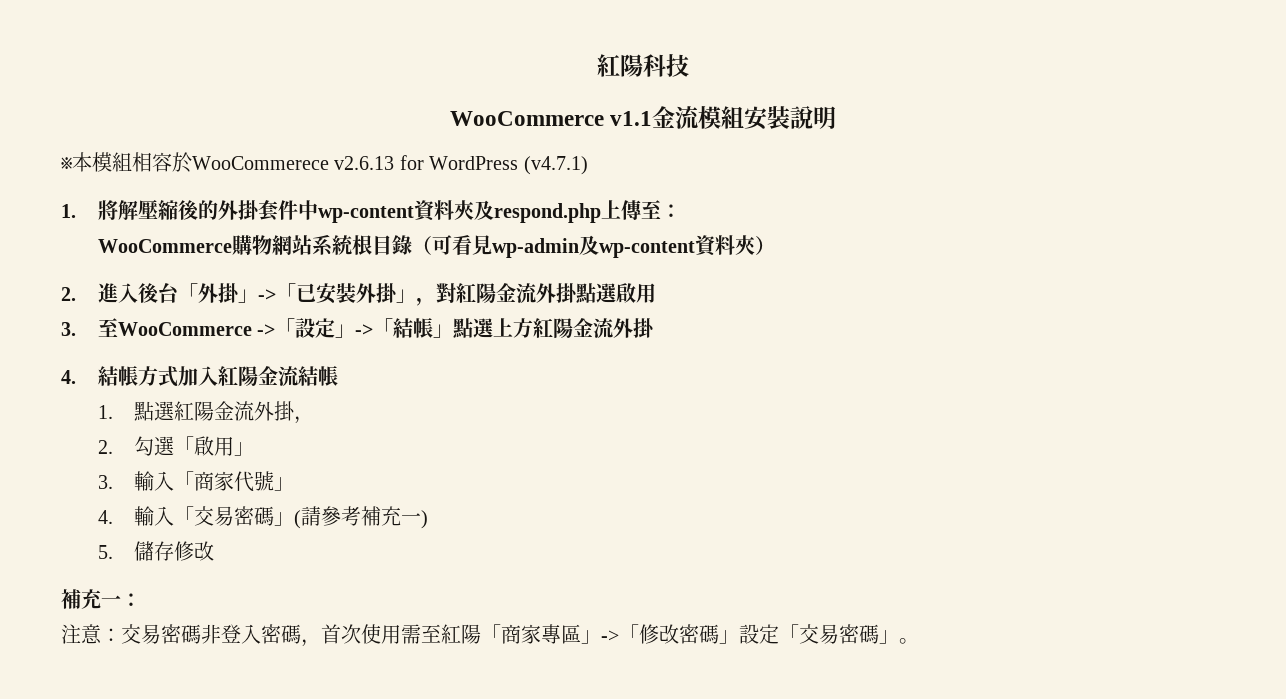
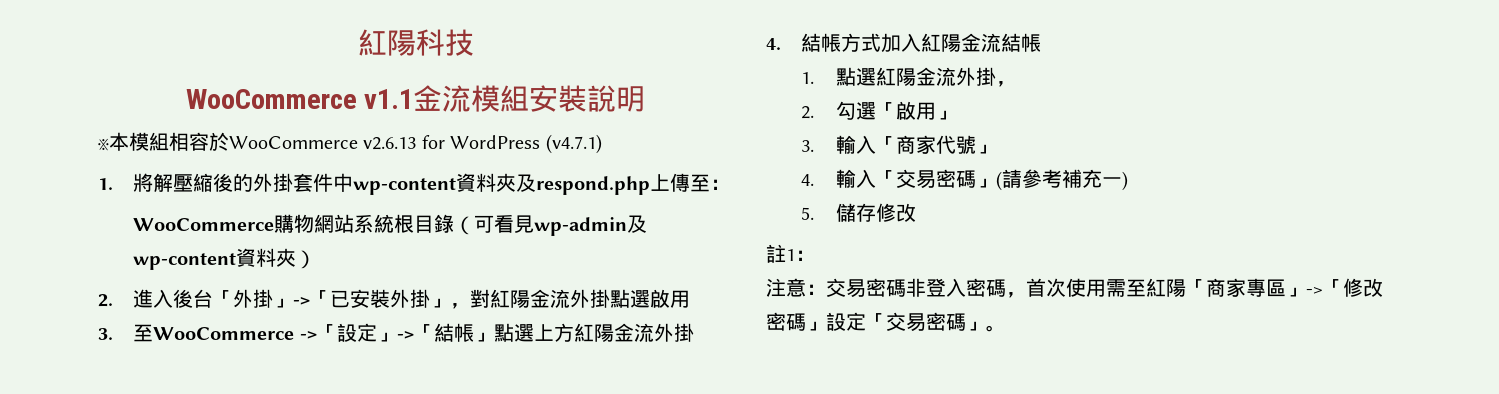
- ※本模組相容於WooCommerece v2.6.13 for WordPress (v4.7.1)
+ ※本模組相容於WooCommerce v2.6.13 for WordPress (v4.7.1)
- 補充一：
+ 註1：

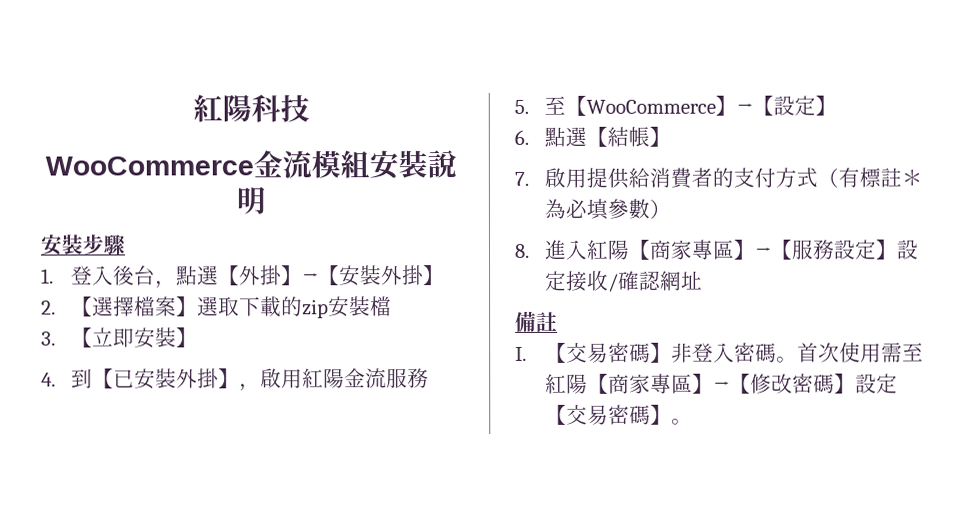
- WooCommerce v1.1金流模組安裝說明
+ WooCommerce金流模組安裝說明
- ※本模組相容於WooCommerce v2.6.13 for WordPress (v4.7.1)
- 1.將解壓縮後的外掛套件中wp-content資料夾及respond.php上傳至：
- WooCommerce購物網站系統根目錄（可看見wp-admin及wp-content資料夾）
- 2.進入後台「外掛」->「已安裝外掛」，對紅陽金流外掛點選啟用
- 3.至WooCommerce ->「設定」->「結帳」點選上方紅陽金流外掛
- 4.結帳方式加入紅陽金流結帳
- 1.點選紅陽金流外掛，
- 2.勾選「啟用」
- 3.輸入「商家代號」
- 4.輸入「交易密碼」(請參考補充一)
- 5.儲存修改
- 註1：
- 注意：交易密碼非登入密碼，首次使用需至紅陽「商家專區」->「修改密碼」設定「交易密碼」。
+ 安裝步驟
+ 1.登入後台，點選【外掛】→【安裝外掛】
+ 2.【選擇檔案】選取下載的zip安裝檔
+ 3.【立即安裝】
+ 4.到【已安裝外掛】，啟用紅陽金流服務
+ 5.至【WooCommerce】→【設定】
+ 6.點選【結帳】
+ 7.啟用提供給消費者的支付方式（有標註＊為必填參數）
+ 8.進入紅陽【商家專區】→【服務設定】設定接收/確認網址
+ 備註
+ I.【交易密碼】非登入密碼。首次使用需至紅陽【商家專區】→【修改密碼】設定【交易密碼】。

